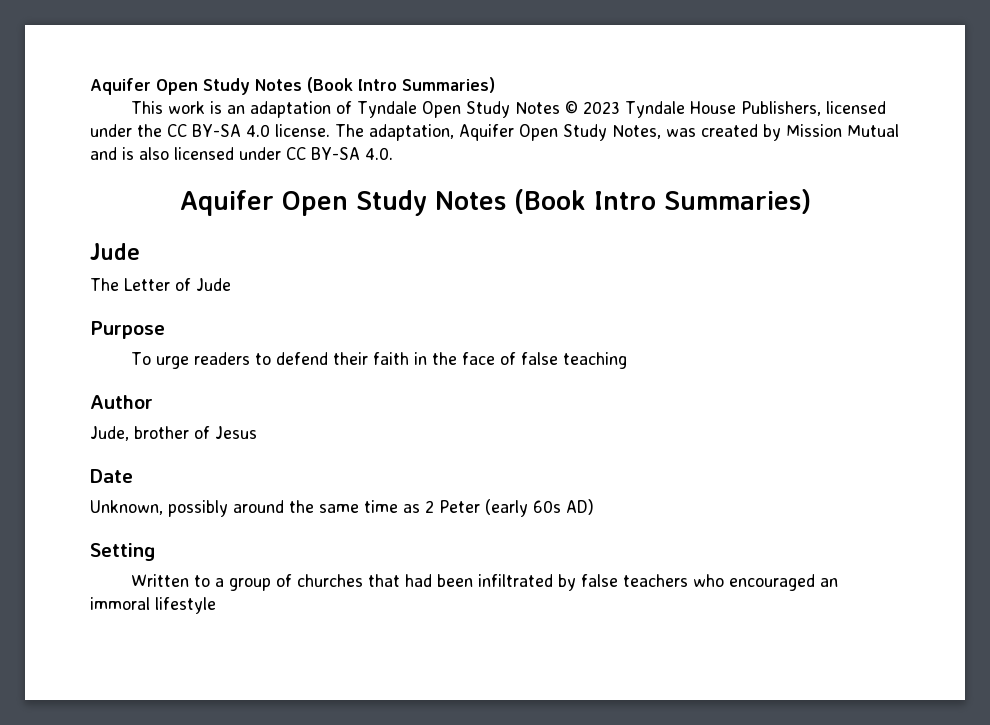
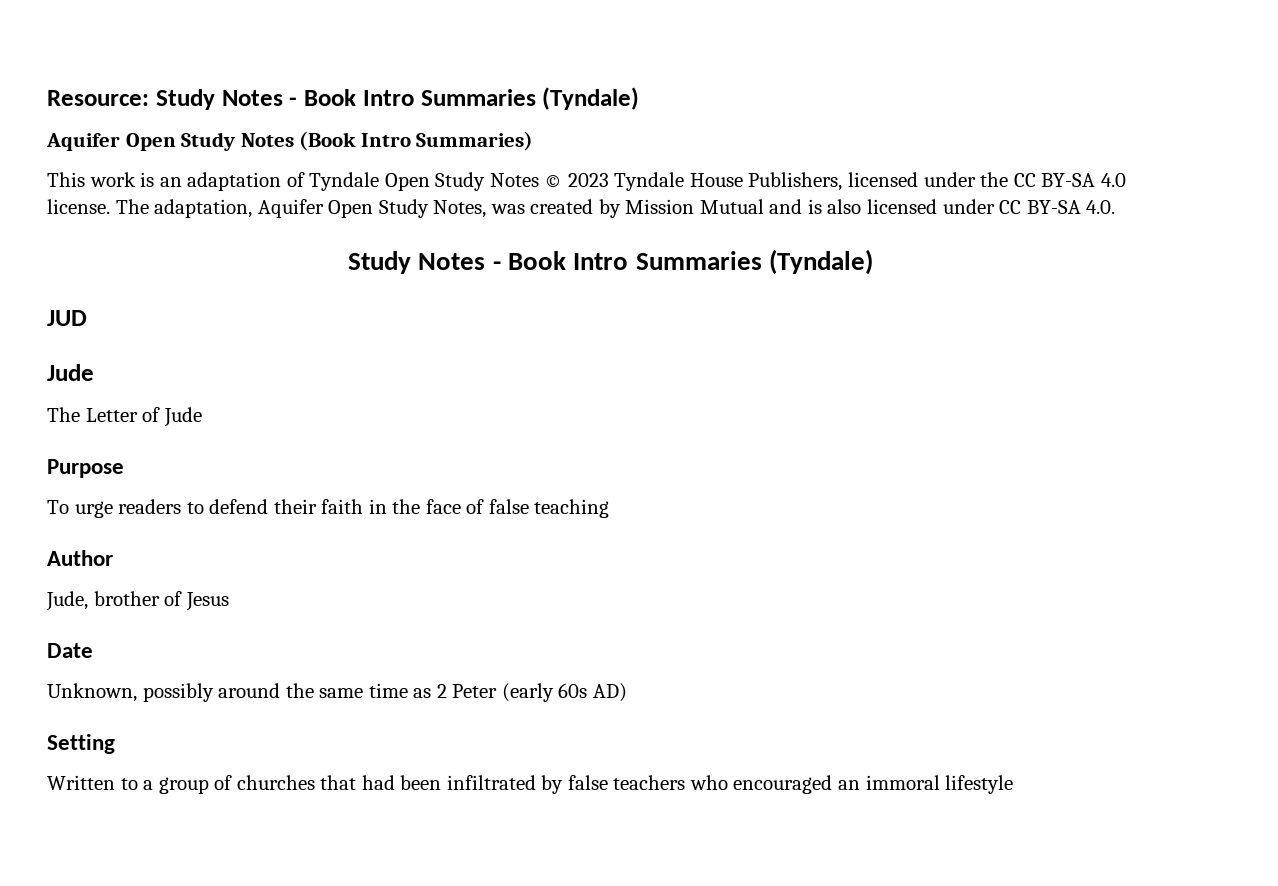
+ Resource: Study Notes - Book Intro Summaries (Tyndale)
  The adaptation, Aquifer Open Study Notes, was created by Mission Mutual and is also licensed under CC BY-SA 4.0.
- Aquifer Open Study Notes (Book Intro Summaries)
+ Study Notes - Book Intro Summaries (Tyndale)
+ JUD

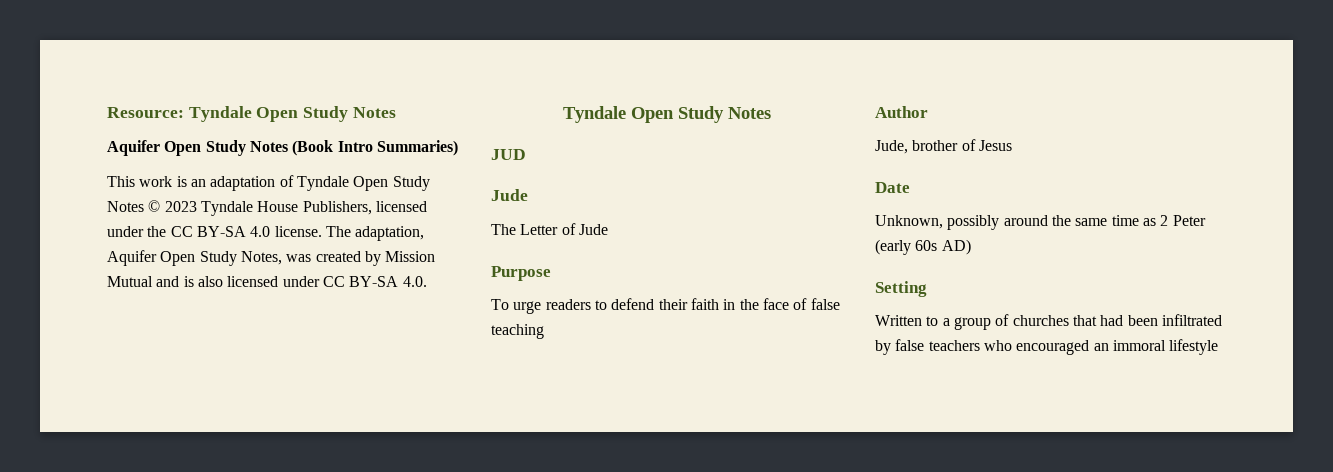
- Resource: Study Notes - Book Intro Summaries (Tyndale)
+ Resource: Tyndale Open Study Notes
  The adaptation, Aquifer Open Study Notes, was created by Mission Mutual and is also licensed under CC BY-SA 4.0.
- Study Notes - Book Intro Summaries (Tyndale)
+ Tyndale Open Study Notes

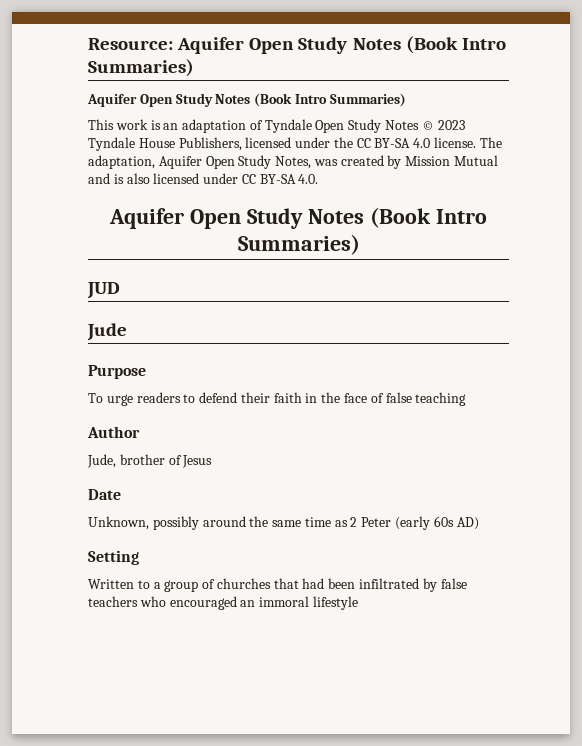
- Resource: Tyndale Open Study Notes
+ Resource: Aquifer Open Study Notes (Book Intro Summaries)
  The adaptation, Aquifer Open Study Notes, was created by Mission Mutual and is also licensed under CC BY-SA 4.0.
- Tyndale Open Study Notes
+ Aquifer Open Study Notes (Book Intro Summaries)
- The Letter of Jude

